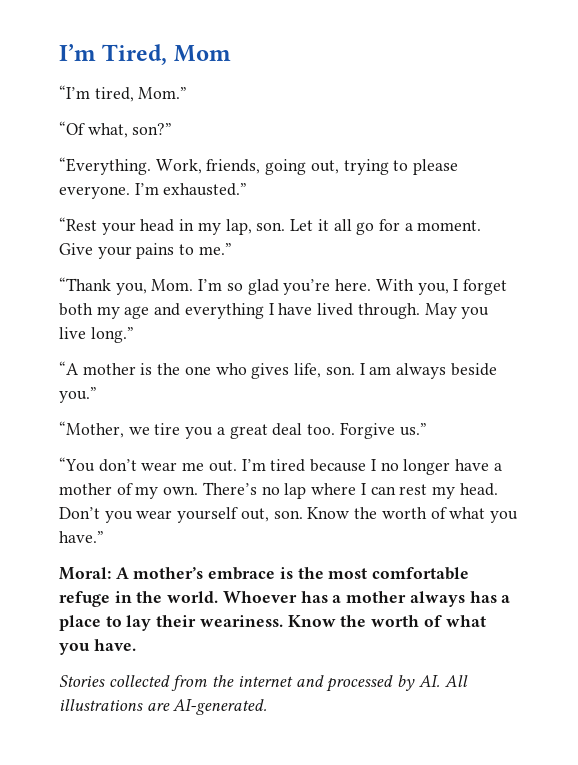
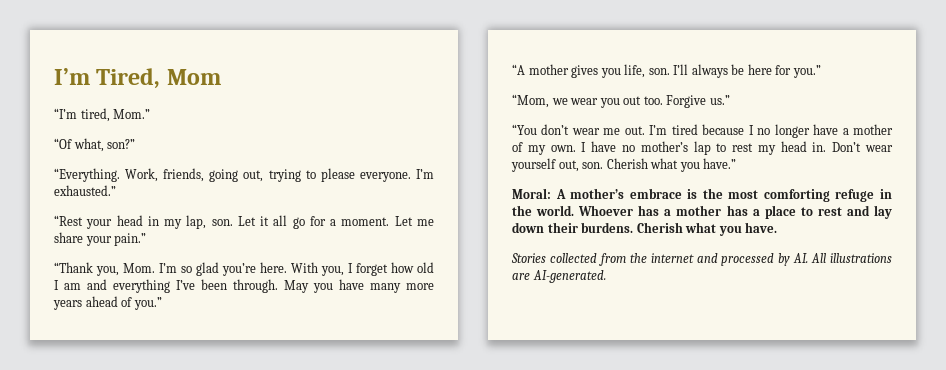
- Give your pains to me.”
+ Let me share your pain.”
- With you, I forget both my age and everything I have lived through. May you live long.”
- “A mother is the one who gives life, son. I am always beside you.”
- “Mother, we tire you a great deal too.
+ With you, I forget how old I am and everything I’ve been through. May you have many more years ahead of you.”
+ “A mother gives you life, son. I’ll always be here for you.”
+ “Mom, we wear you out too.
- There’s no lap where I can rest my head. Don’t you wear yourself out, son. Know the worth of what you have.”
+ I have no mother’s lap to rest my head in. Don’t wear yourself out, son. Cherish what you have.”
- Moral: A mother’s embrace is the most comfortable refuge in the world.
+ Moral: A mother’s embrace is the most comforting refuge in the world.
- Whoever has a mother always has a place to lay their weariness. Know the worth of what you have.
+ Whoever has a mother has a place to rest and lay down their burdens. Cherish what you have.

